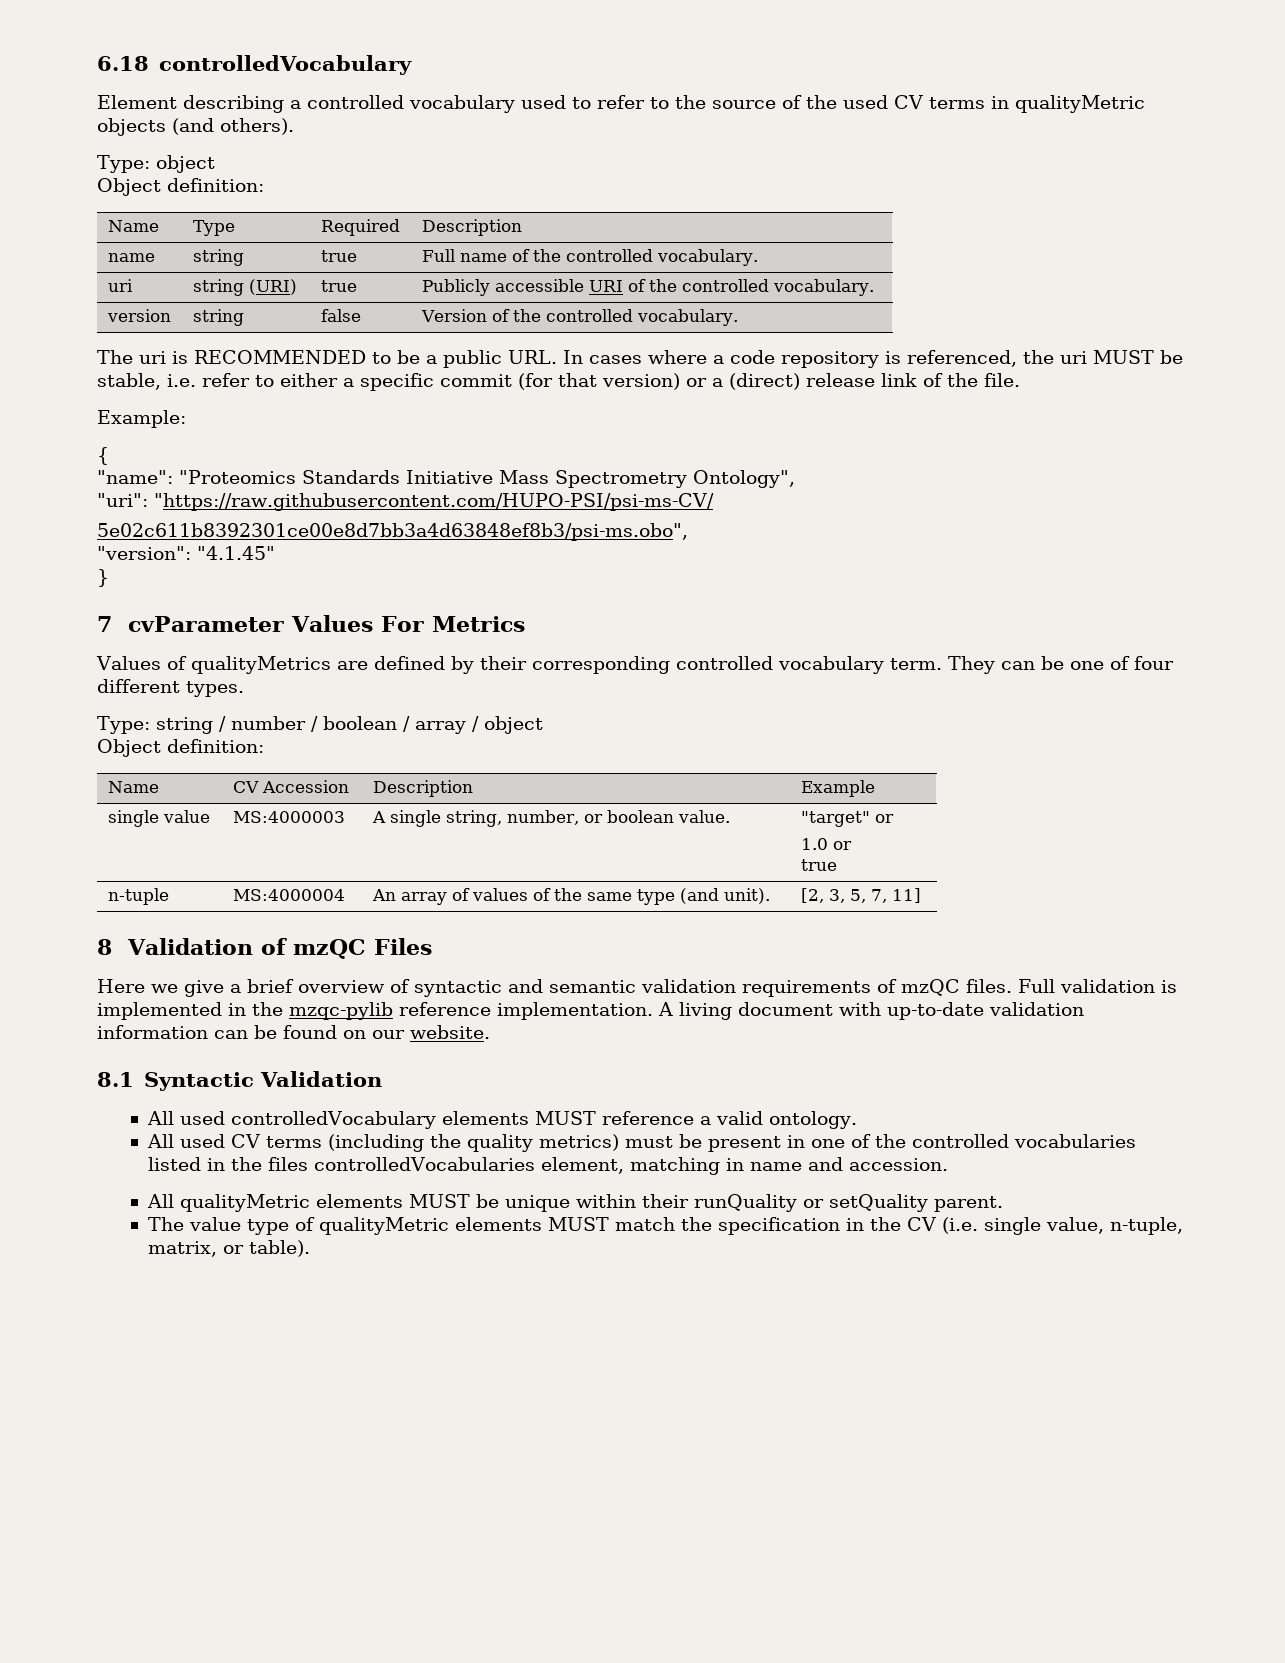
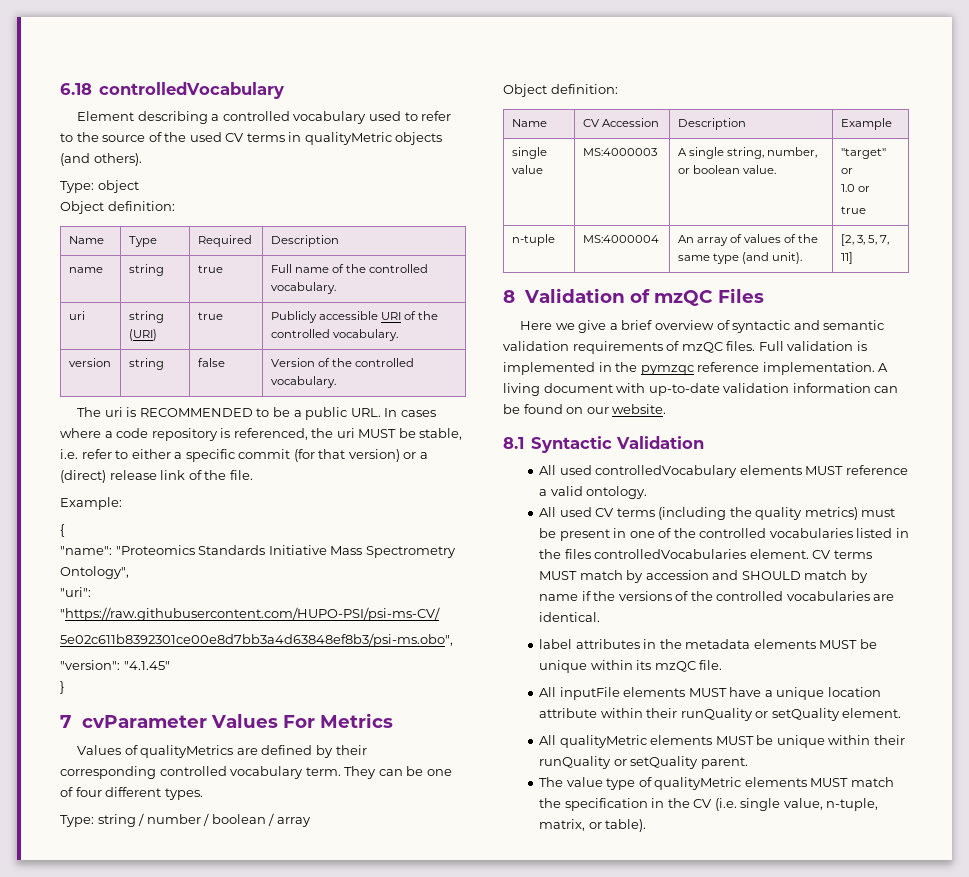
- Type: string / number / boolean / array / object
+ Type: string / number / boolean / array
- Full validation is implemented in the mzqc-pylib reference implementation.
+ Full validation is implemented in the pymzqc reference implementation.
- All used CV terms (including the quality metrics) must be present in one of the controlled vocabularies listed in the files controlledVocabularies element, matching in name and accession.
+ All used CV terms (including the quality metrics) must be present in one of the controlled vocabularies listed in the files controlledVocabularies element. CV terms MUST match by accession and SHOULD match by name if the versions of the controlled vocabularies are identical.
+ label attributes in the metadata elements MUST be unique within its mzQC file.
+ All inputFile elements MUST have a unique location attribute within their runQuality or setQuality element.

